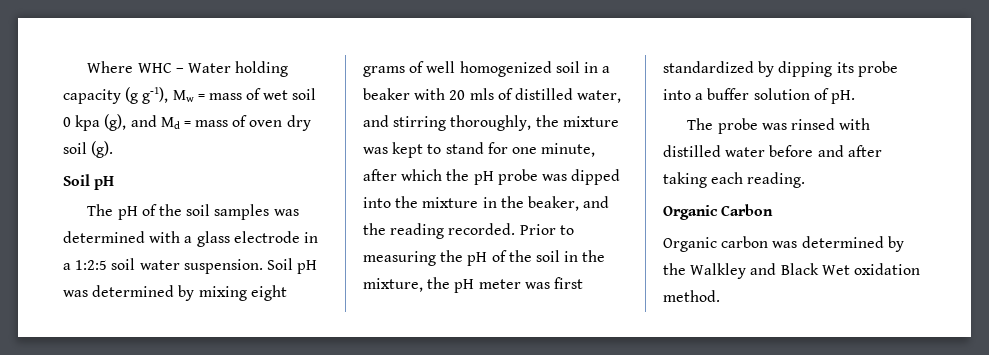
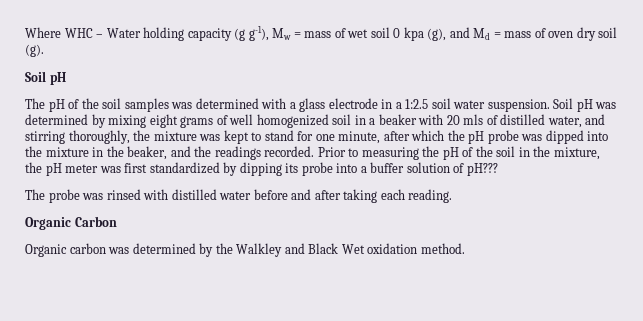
- The pH of the soil samples was determined with a glass electrode in a 1:2:5 soil water suspension.
+ The pH of the soil samples was determined with a glass electrode in a 1:2.5 soil water suspension.
- Soil pH was determined by mixing eight grams of well homogenized soil in a beaker with 20 mls of distilled water, and stirring thoroughly, the mixture was kept to stand for one minute, after which the pH probe was dipped into the mixture in the beaker, and the reading recorded.
+ Soil pH was determined by mixing eight grams of well homogenized soil in a beaker with 20 mls of distilled water, and stirring thoroughly, the mixture was kept to stand for one minute, after which the pH probe was dipped into the mixture in the beaker, and the readings recorded.
- Prior to measuring the pH of the soil in the mixture, the pH meter was first standardized by dipping its probe into a buffer solution of pH.
+ Prior to measuring the pH of the soil in the mixture, the pH meter was first standardized by dipping its probe into a buffer solution of pH???

